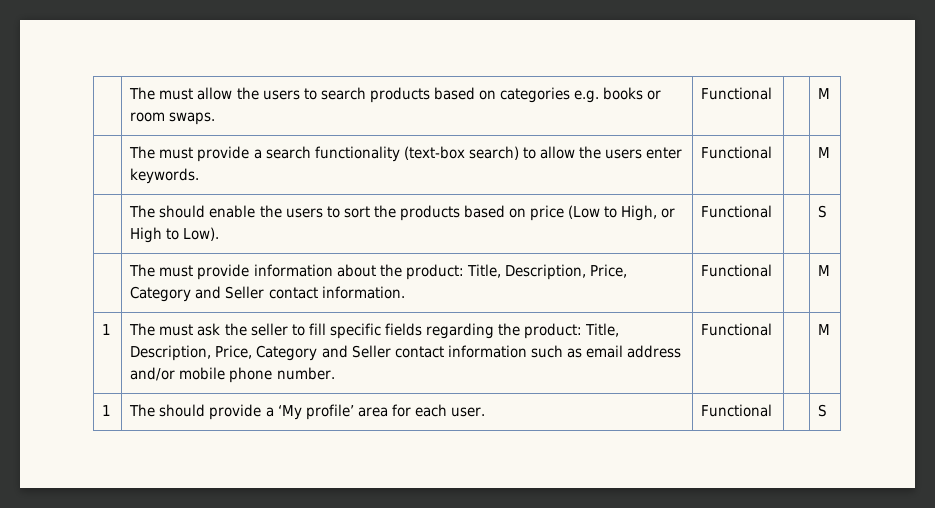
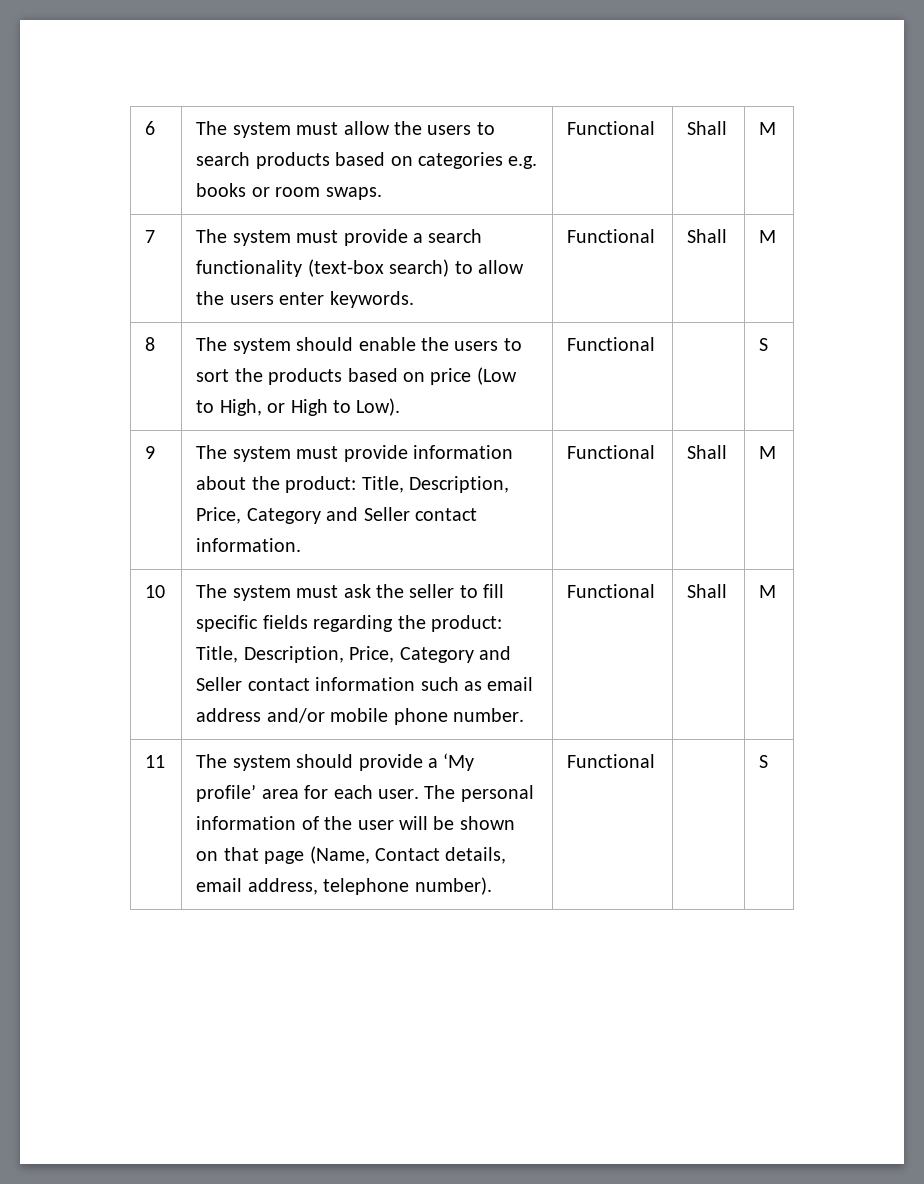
- | The must allow the users to search products based on categories e.g. books or room swaps. | Functional | | M
- | The must provide a search functionality (text-box search) to allow the users enter keywords. | Functional | | M
- | The should enable the users to sort the products based on price (Low to High, or High to Low). | Functional | | S
+ 6 | The system must allow the users to search products based on categories e.g. books or room swaps. | Functional | Shall | M
+ 7 | The system must provide a search functionality (text-box search) to allow the users enter keywords. | Functional | Shall | M
+ 8 | The system should enable the users to sort the products based on price (Low to High, or High to Low). | Functional | | S
- | The must provide information about the product: Title, Description, Price, Category and Seller contact information. | Functional | | M
- 1 | The must ask the seller to fill specific fields regarding the product: Title, Description, Price, Category and Seller contact information such as email address and/or mobile phone number. | Functional | | M
- 1 | The should provide a ‘My profile’ area for each user. | Functional | | S
+ 9 | The system must provide information about the product: Title, Description, Price, Category and Seller contact information. | Functional | Shall | M
+ 10 | The system must ask the seller to fill specific fields regarding the product: Title, Description, Price, Category and Seller contact information such as email address and/or mobile phone number. | Functional | Shall | M
+ 11 | The system should provide a ‘My profile’ area for each user. The personal information of the user will be shown on that page (Name, Contact details, email address, telephone number). | Functional | | S

